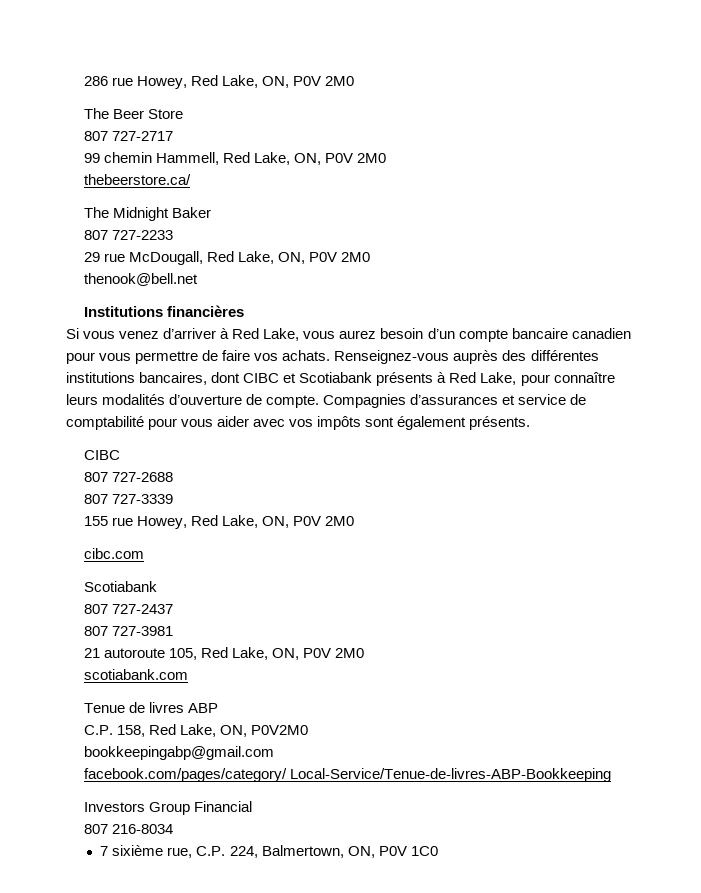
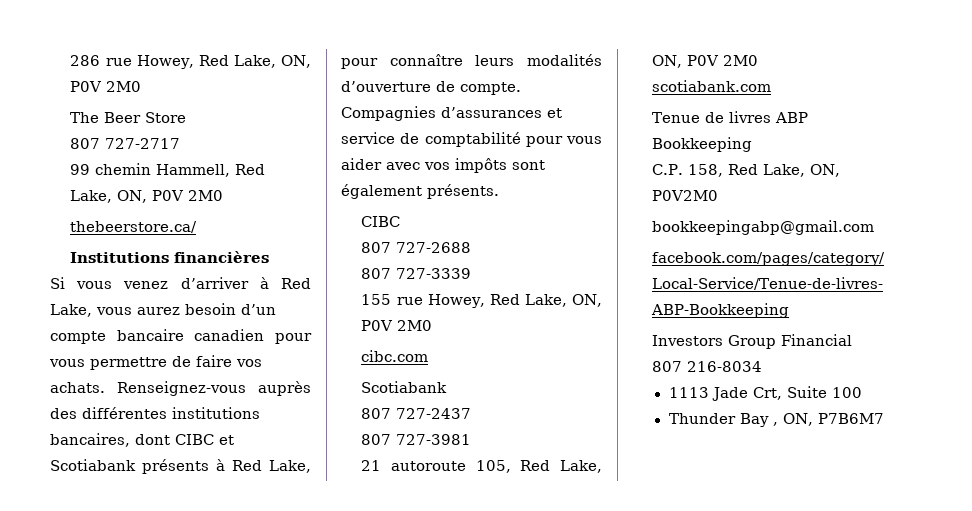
- The Midnight Baker
- 807 727-2233
- 29 rue McDougall, Red Lake, ON, P0V 2M0
- thenook@bell.net
- Tenue de livres ABP
+ Tenue de livres ABP Bookkeeping
- 7 sixième rue, C.P. 224, Balmertown, ON, P0V 1C0
+ 1113 Jade Crt, Suite 100
+ Thunder Bay , ON, P7B6M7

